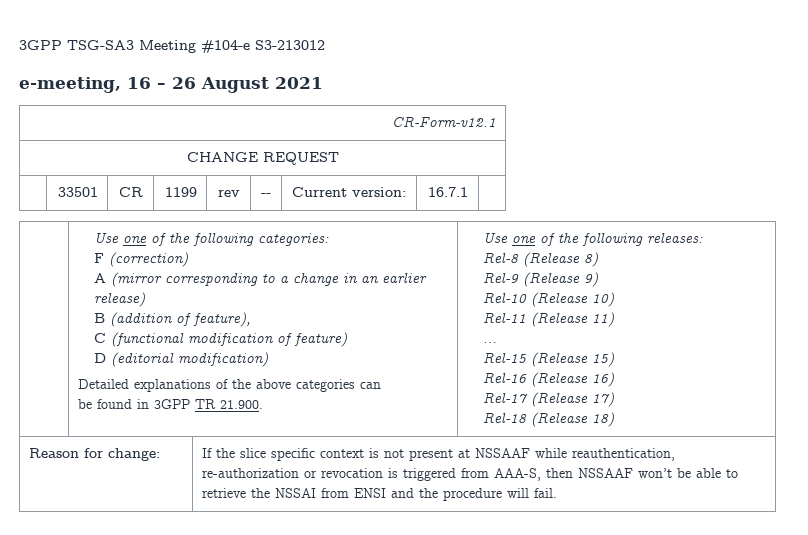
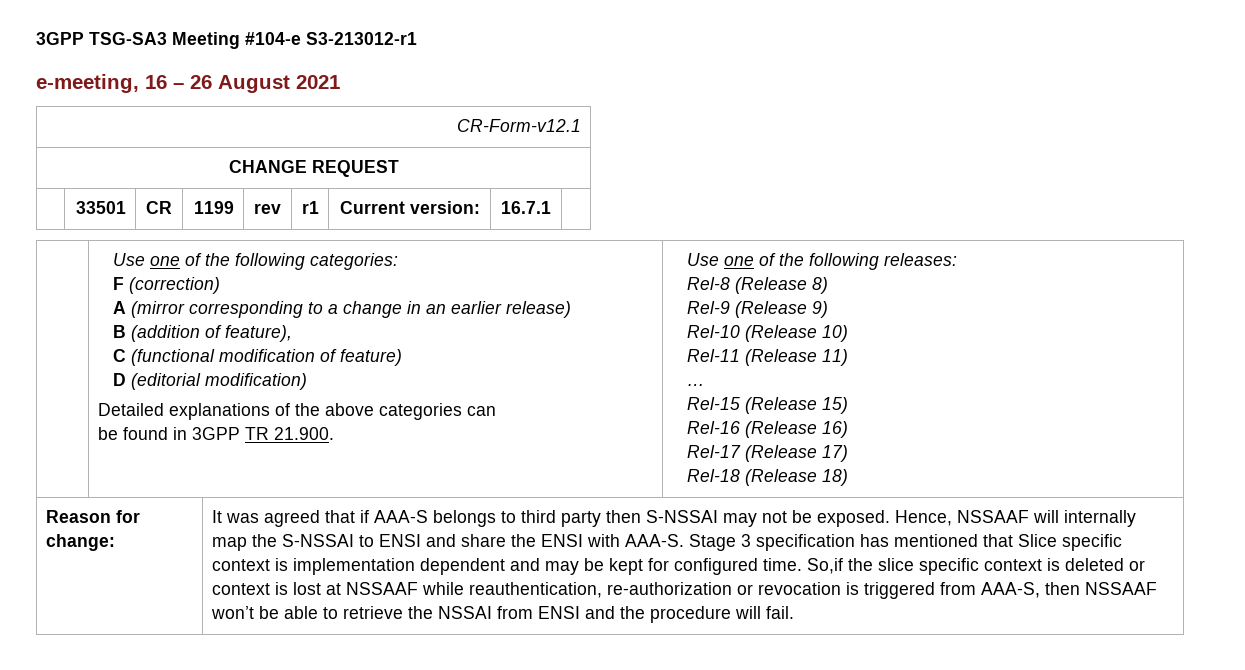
- 3GPP TSG-SA3 Meeting #104-e S3-213012
+ 3GPP TSG-SA3 Meeting #104-e S3-213012-r1
- | 33501 | CR | 1199 | rev | -- | Current version: | 16.7.1 |
+ | 33501 | CR | 1199 | rev | r1 | Current version: | 16.7.1 |
- If the slice specific context is not present at NSSAAF while reauthentication, re-authorization or revocation is triggered from AAA-S, then NSSAAF won’t be able to retrieve the NSSAI from ENSI and the procedure will fail.
+ It was agreed that if AAA-S belongs to third party then S-NSSAI may not be exposed. Hence, NSSAAF will internally map the S-NSSAI to ENSI and share the ENSI with AAA-S. Stage 3 specification has mentioned that Slice specific context is implementation dependent and may be kept for configured time. So,if the slice specific context is deleted or context is lost at NSSAAF while reauthentication, re-authorization or revocation is triggered from AAA-S, then NSSAAF won’t be able to retrieve the NSSAI from ENSI and the procedure will fail.

